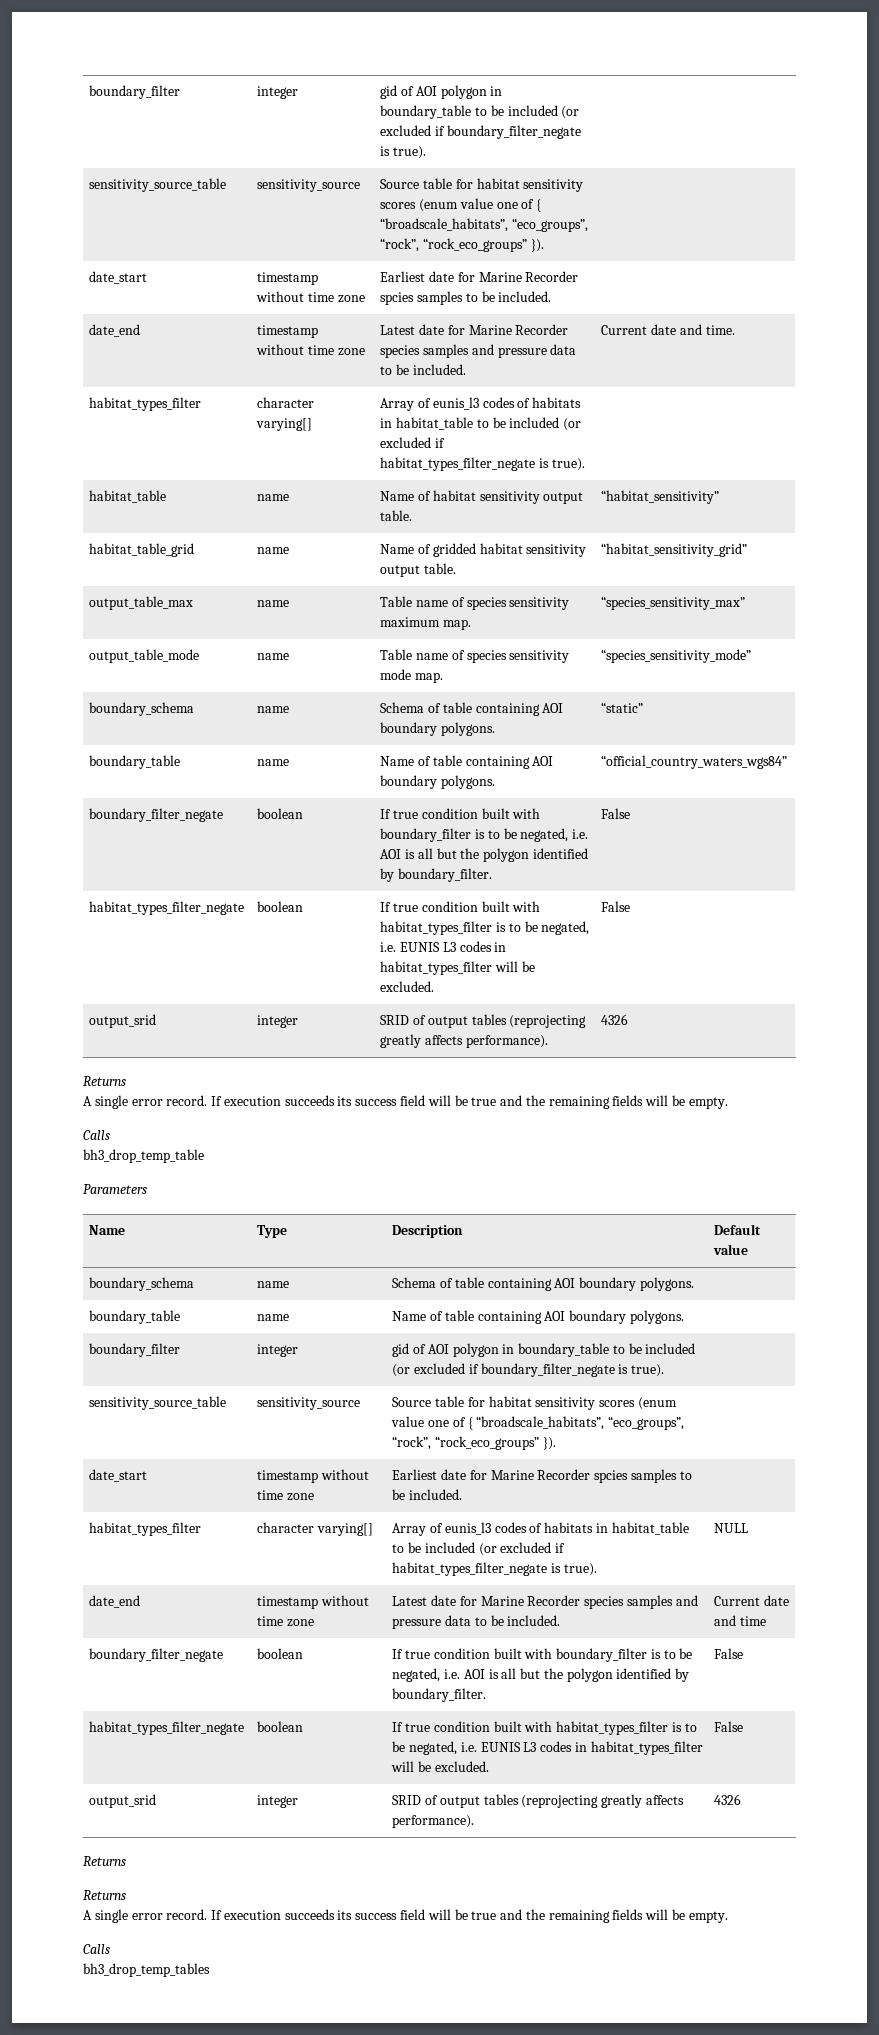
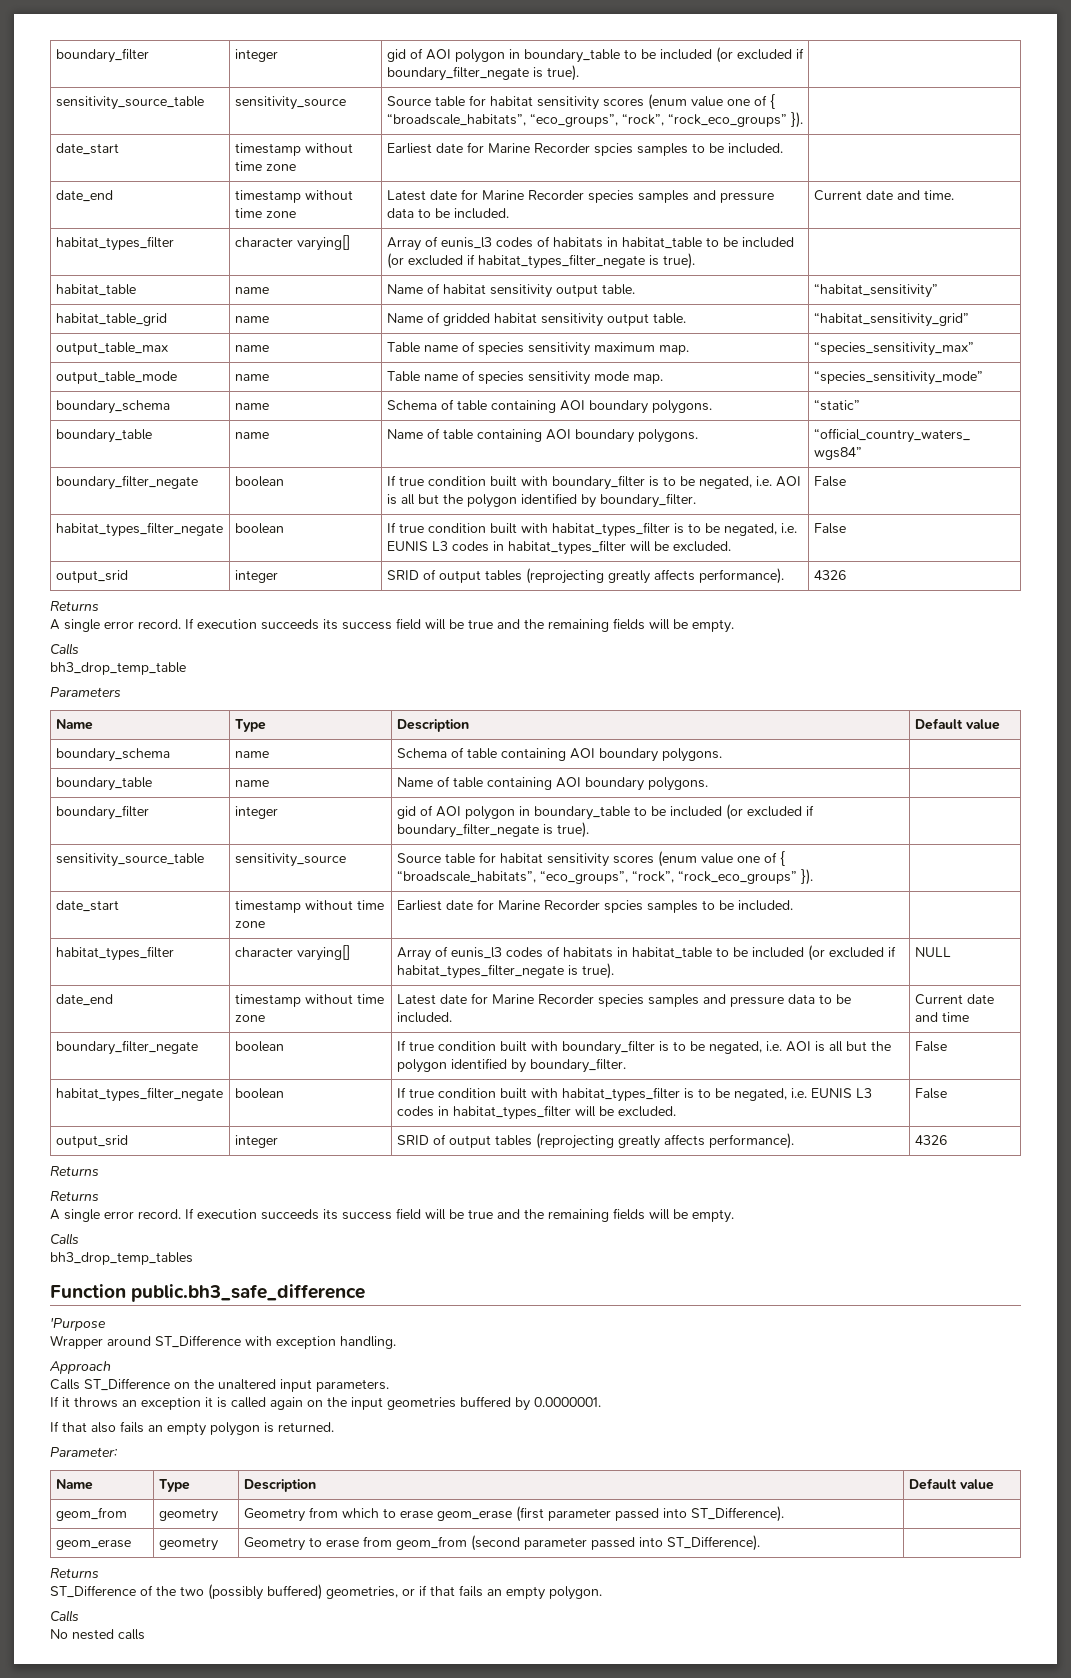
+ Function public.bh3_safe_difference
+ 'Purpose
+ Wrapper around ST_Difference with exception handling.
+ Approach
+ Calls ST_Difference on the unaltered input parameters.
+ If it throws an exception it is called again on the input geometries buffered by 0.0000001.
+ If that also fails an empty polygon is returned.
+ Parameter:
+ Name | Type | Description | Default value
+ geom_from | geometry | Geometry from which to erase geom_erase (first parameter passed into ST_Difference). |
+ geom_erase | geometry | Geometry to erase from geom_from (second parameter passed into ST_Difference). |
+ Returns
+ ST_Difference of the two (possibly buffered) geometries, or if that fails an empty polygon.
+ Calls
+ No nested calls

